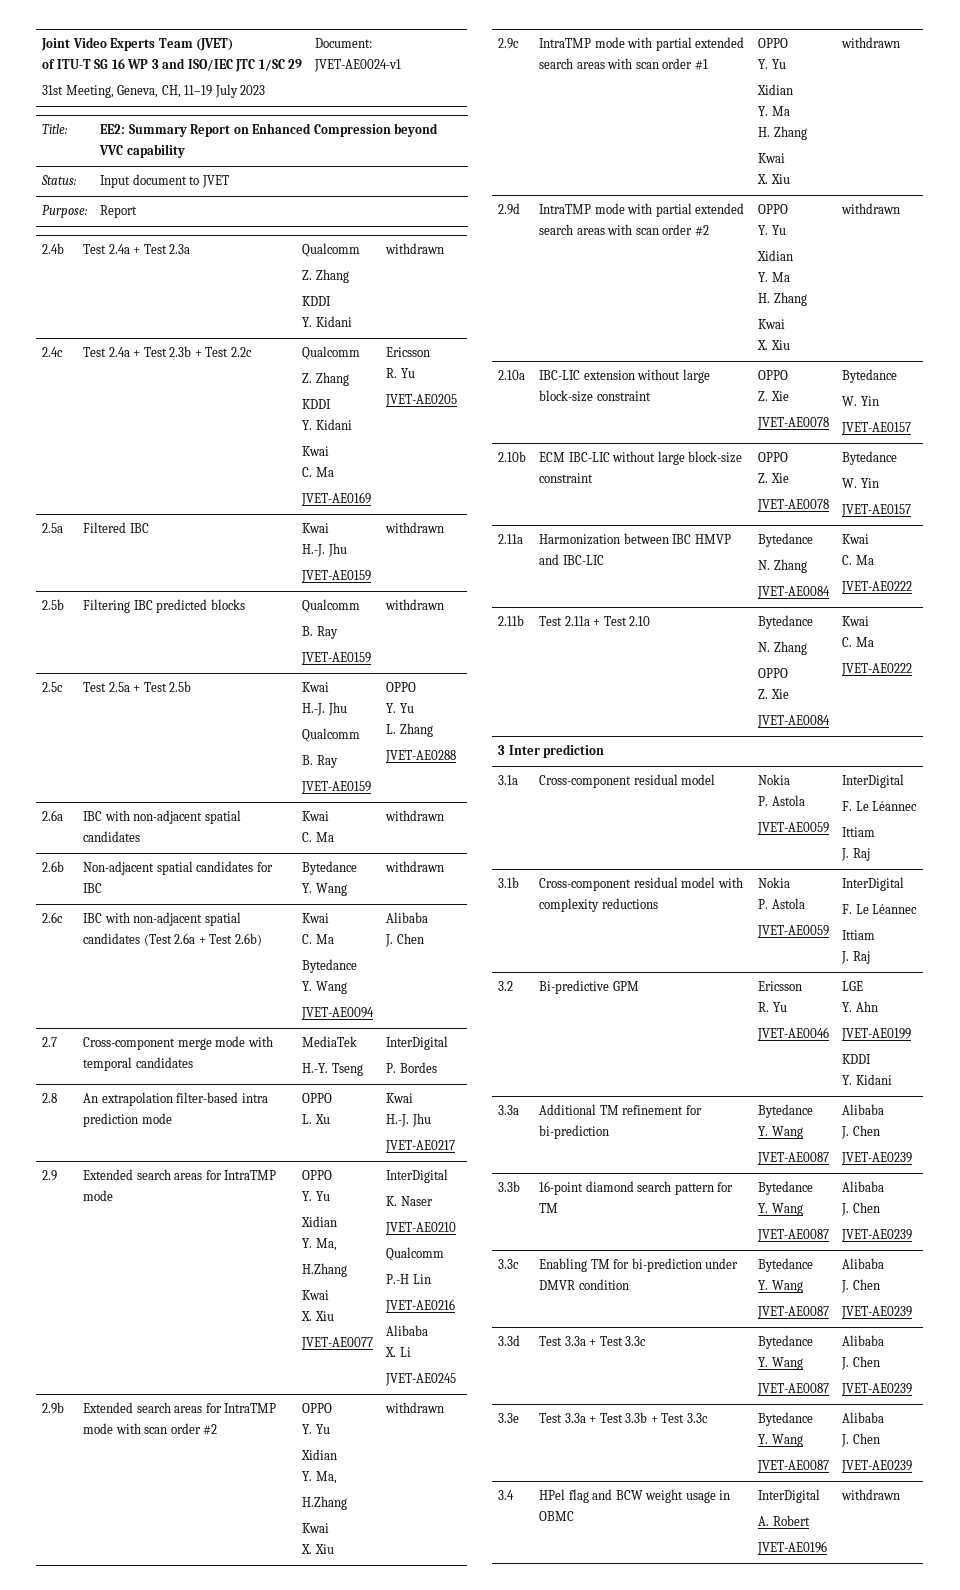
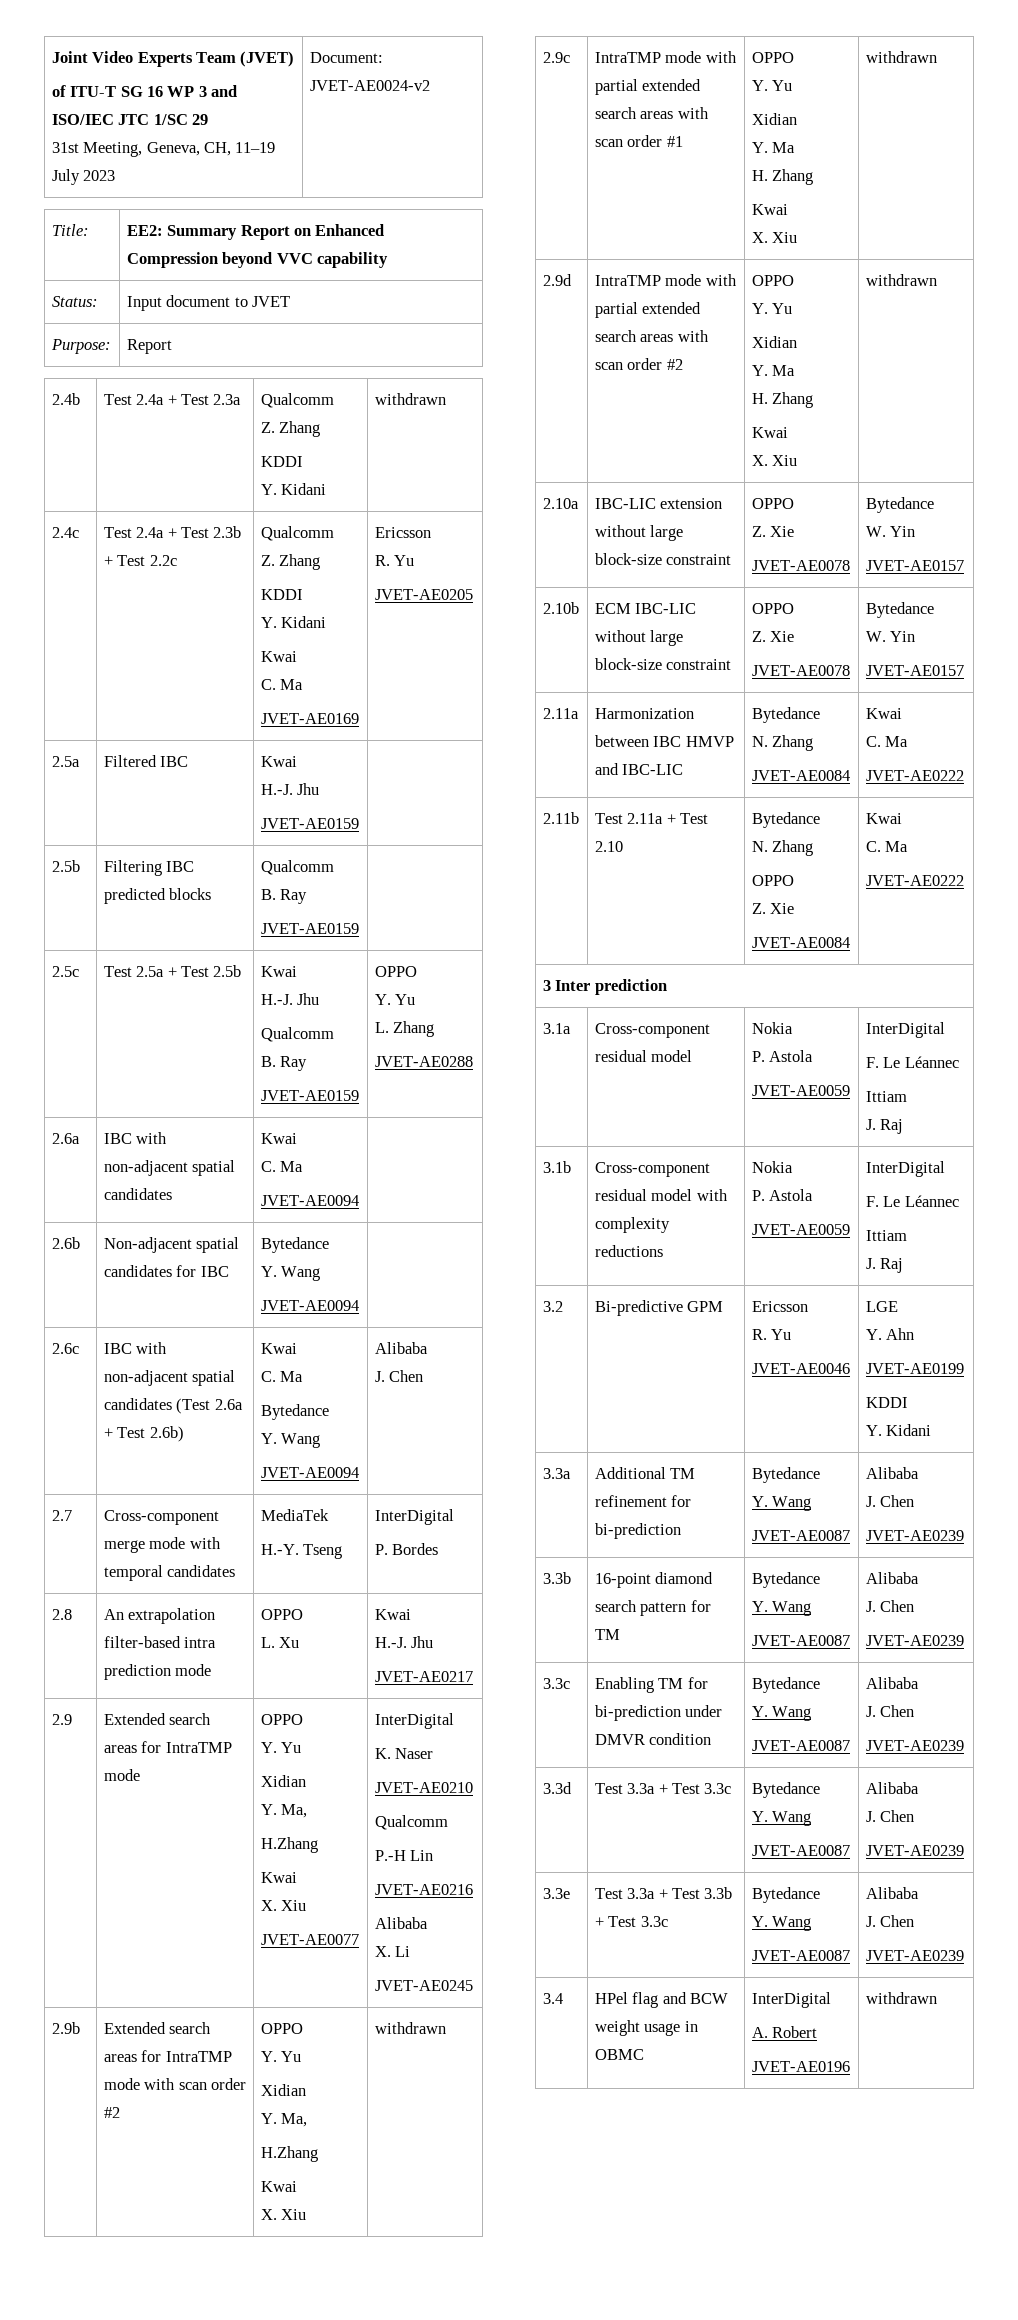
  Joint Video Experts Team (JVET)
  of ITU-T SG 16 WP 3 and ISO/IEC JTC 1/SC 29
- 31st Meeting, Geneva, CH, 11–19 July 2023 | Document: JVET-AE0024-v1
+ 31st Meeting, Geneva, CH, 11–19 July 2023 | Document: JVET-AE0024-v2
  2.5a | Filtered IBC | Kwai
  H.-J. Jhu
- JVET-AE0159 | withdrawn
+ JVET-AE0159 |
  2.5b | Filtering IBC predicted blocks | Qualcomm
  B. Ray
- JVET-AE0159 | withdrawn
+ JVET-AE0159 |
  2.6a | IBC with non-adjacent spatial candidates | Kwai
- C. Ma | withdrawn
+ C. Ma
+ JVET-AE0094 |
  2.6b | Non-adjacent spatial candidates for IBC | Bytedance
- Y. Wang | withdrawn
+ Y. Wang
+ JVET-AE0094 |

